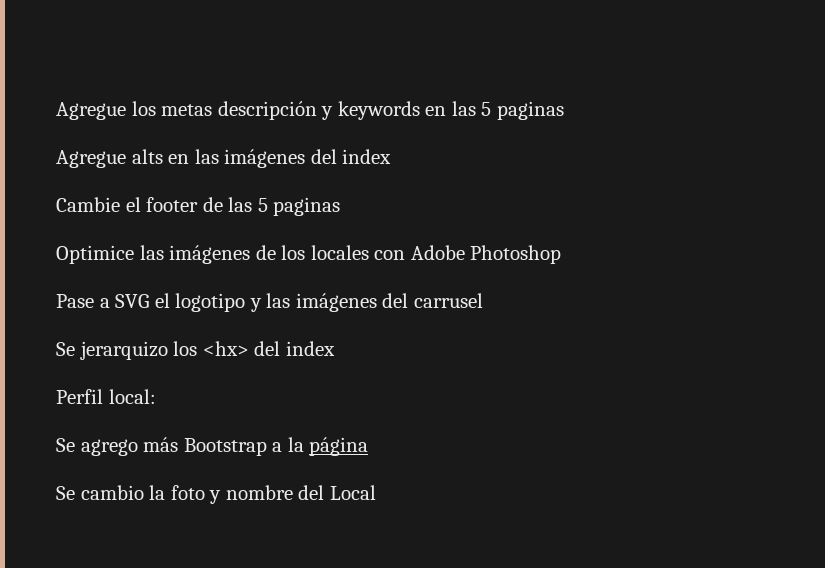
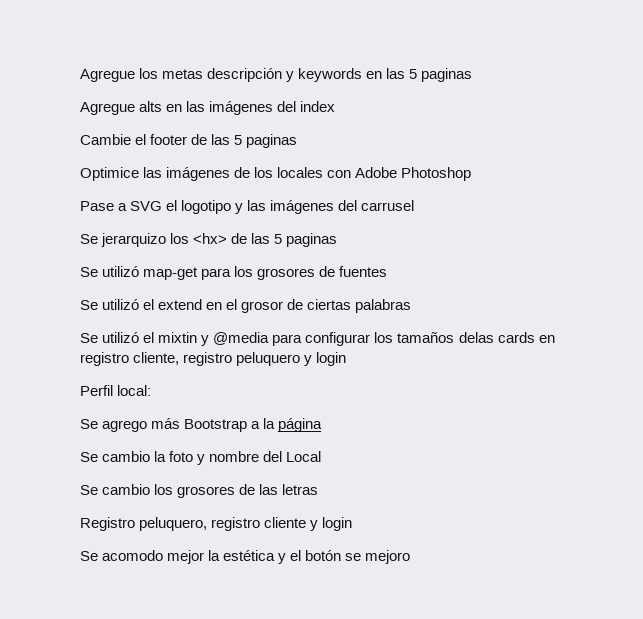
- Se jerarquizo los <hx> del index
+ Se jerarquizo los <hx> de las 5 paginas
+ Se utilizó map-get para los grosores de fuentes
+ Se utilizó el extend en el grosor de ciertas palabras
+ Se utilizó el mixtin y @media para configurar los tamaños delas cards en registro cliente, registro peluquero y login
+ Se cambio los grosores de las letras
+ Registro peluquero, registro cliente y login
+ Se acomodo mejor la estética y el botón se mejoro

